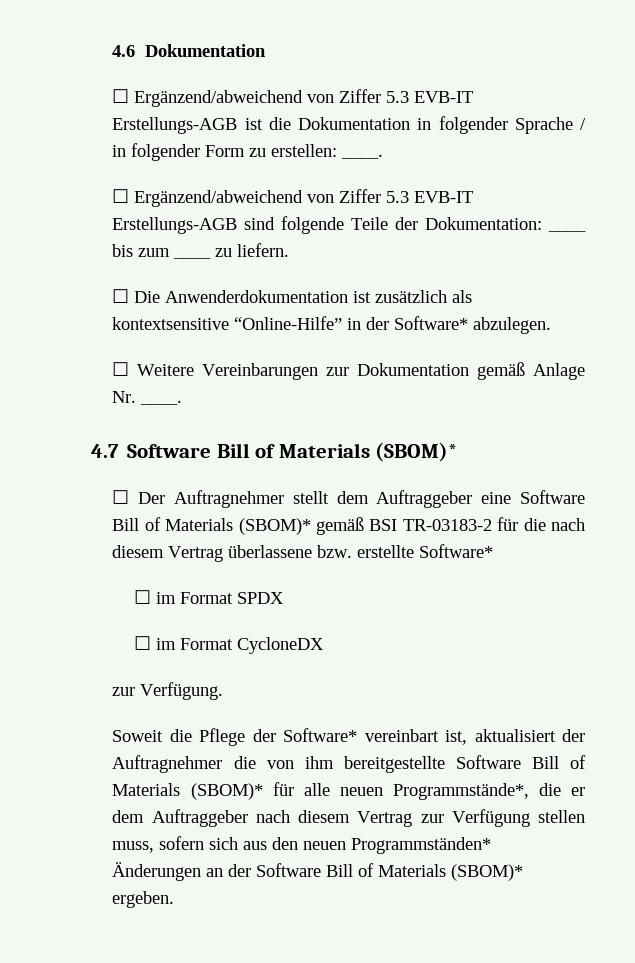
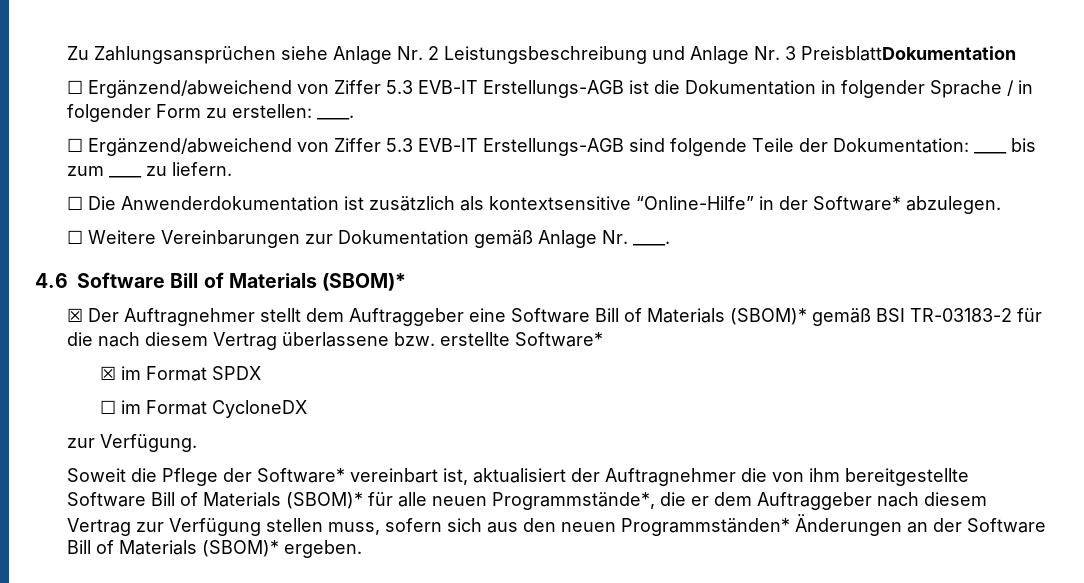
- 4.6 Dokumentation
+ Zu Zahlungsansprüchen siehe Anlage Nr. 2 Leistungsbeschreibung und Anlage Nr. 3 PreisblattDokumentation
- 4.7 Software Bill of Materials (SBOM)*
+ 4.6 Software Bill of Materials (SBOM)*
- ☐ Der Auftragnehmer stellt dem Auftraggeber eine Software Bill of Materials (SBOM)* gemäß BSI TR-03183-2 für die nach diesem Vertrag überlassene bzw. erstellte Software*
+ ☒ Der Auftragnehmer stellt dem Auftraggeber eine Software Bill of Materials (SBOM)* gemäß BSI TR-03183-2 für die nach diesem Vertrag überlassene bzw. erstellte Software*
- ☐ im Format SPDX
+ ☒ im Format SPDX

